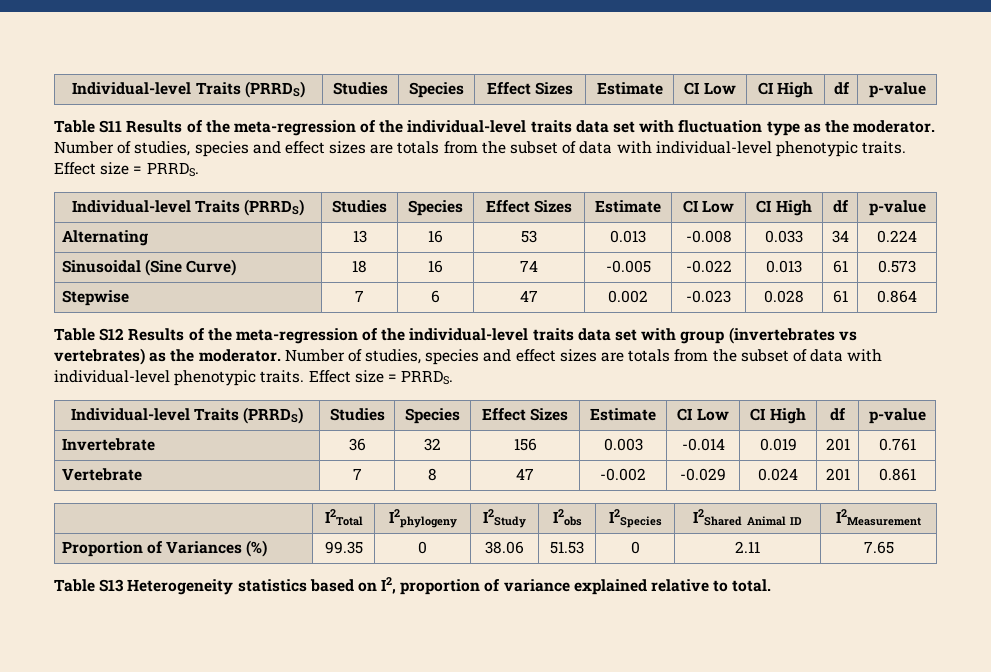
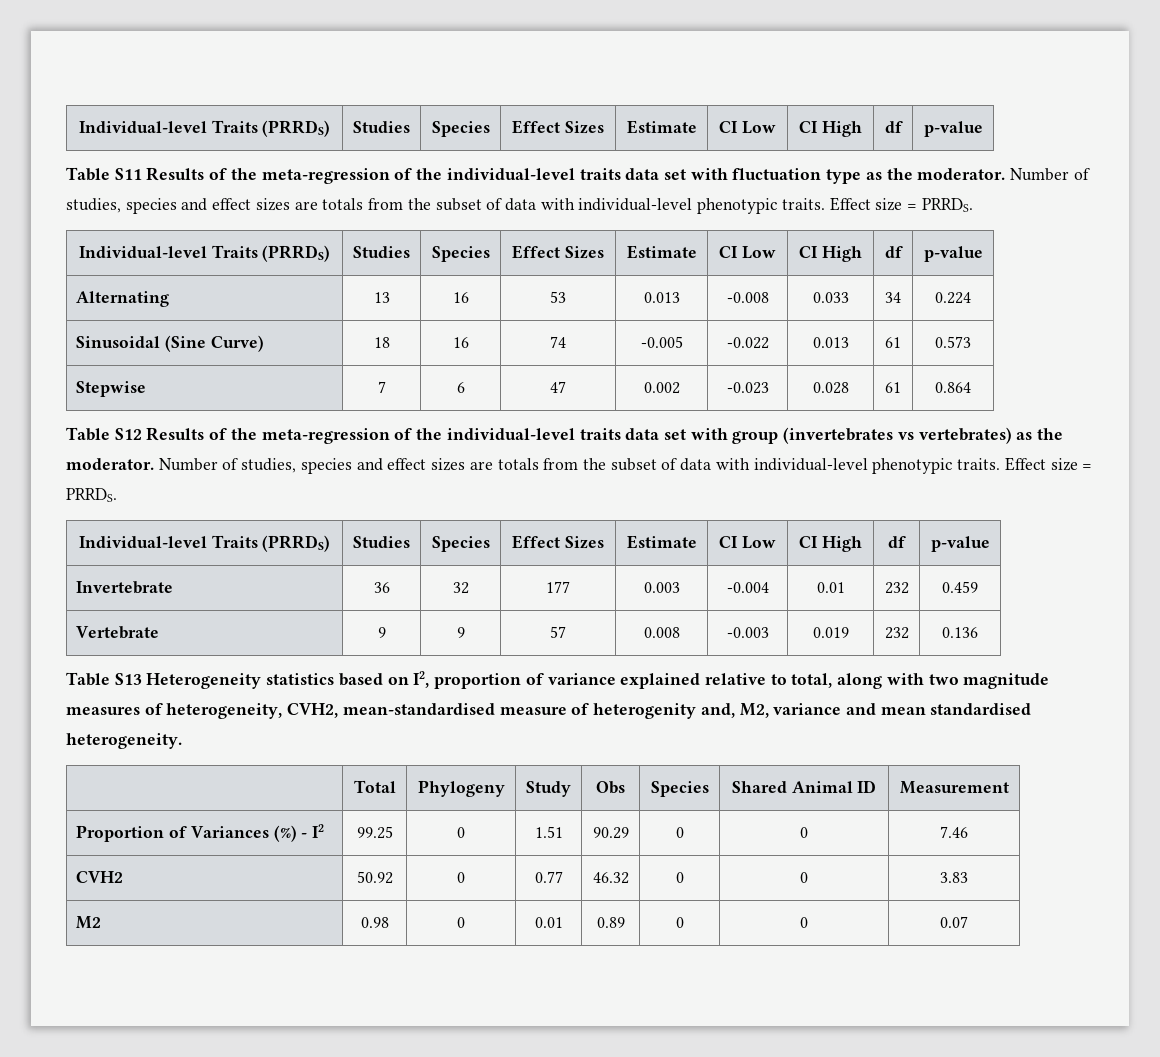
- Invertebrate | 36 | 32 | 156 | 0.003 | -0.014 | 0.019 | 201 | 0.761
- Vertebrate | 7 | 8 | 47 | -0.002 | -0.029 | 0.024 | 201 | 0.861
- | I2Total | I2phylogeny | I2Study | I2obs | I2Species | I2Shared Animal ID | I2Measurement
- Proportion of Variances (%) | 99.35 | 0 | 38.06 | 51.53 | 0 | 2.11 | 7.65
+ Invertebrate | 36 | 32 | 177 | 0.003 | -0.004 | 0.01 | 232 | 0.459
+ Vertebrate | 9 | 9 | 57 | 0.008 | -0.003 | 0.019 | 232 | 0.136
- Table S13 Heterogeneity statistics based on I2, proportion of variance explained relative to total.
+ Table S13 Heterogeneity statistics based on I2, proportion of variance explained relative to total, along with two magnitude measures of heterogeneity, CVH2, mean-standardised measure of heterogenity and, M2, variance and mean standardised heterogeneity.
+ | Total | Phylogeny | Study | Obs | Species | Shared Animal ID | Measurement
+ Proportion of Variances (%) - I2 | 99.25 | 0 | 1.51 | 90.29 | 0 | 0 | 7.46
+ CVH2 | 50.92 | 0 | 0.77 | 46.32 | 0 | 0 | 3.83
+ M2 | 0.98 | 0 | 0.01 | 0.89 | 0 | 0 | 0.07

